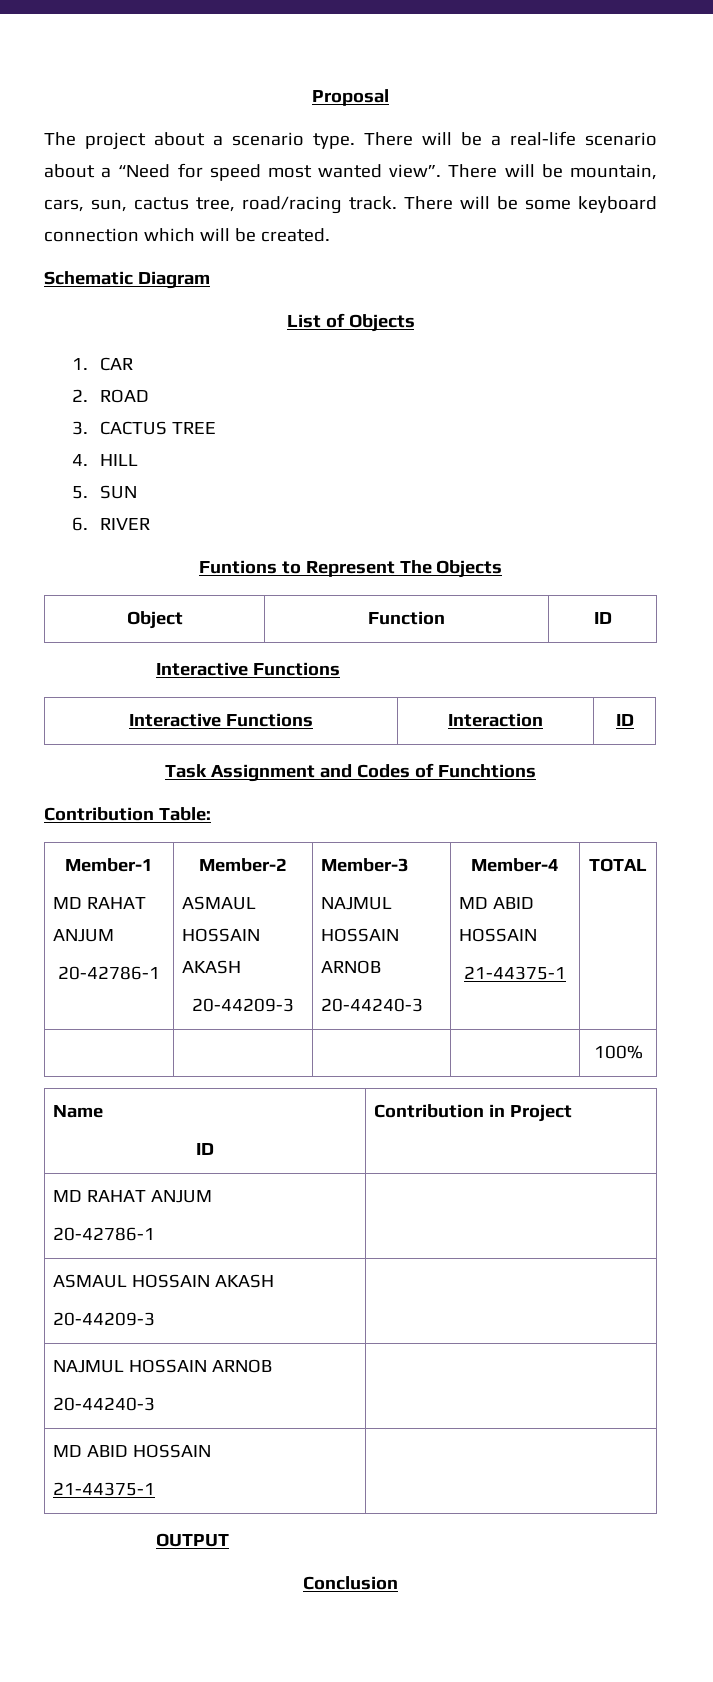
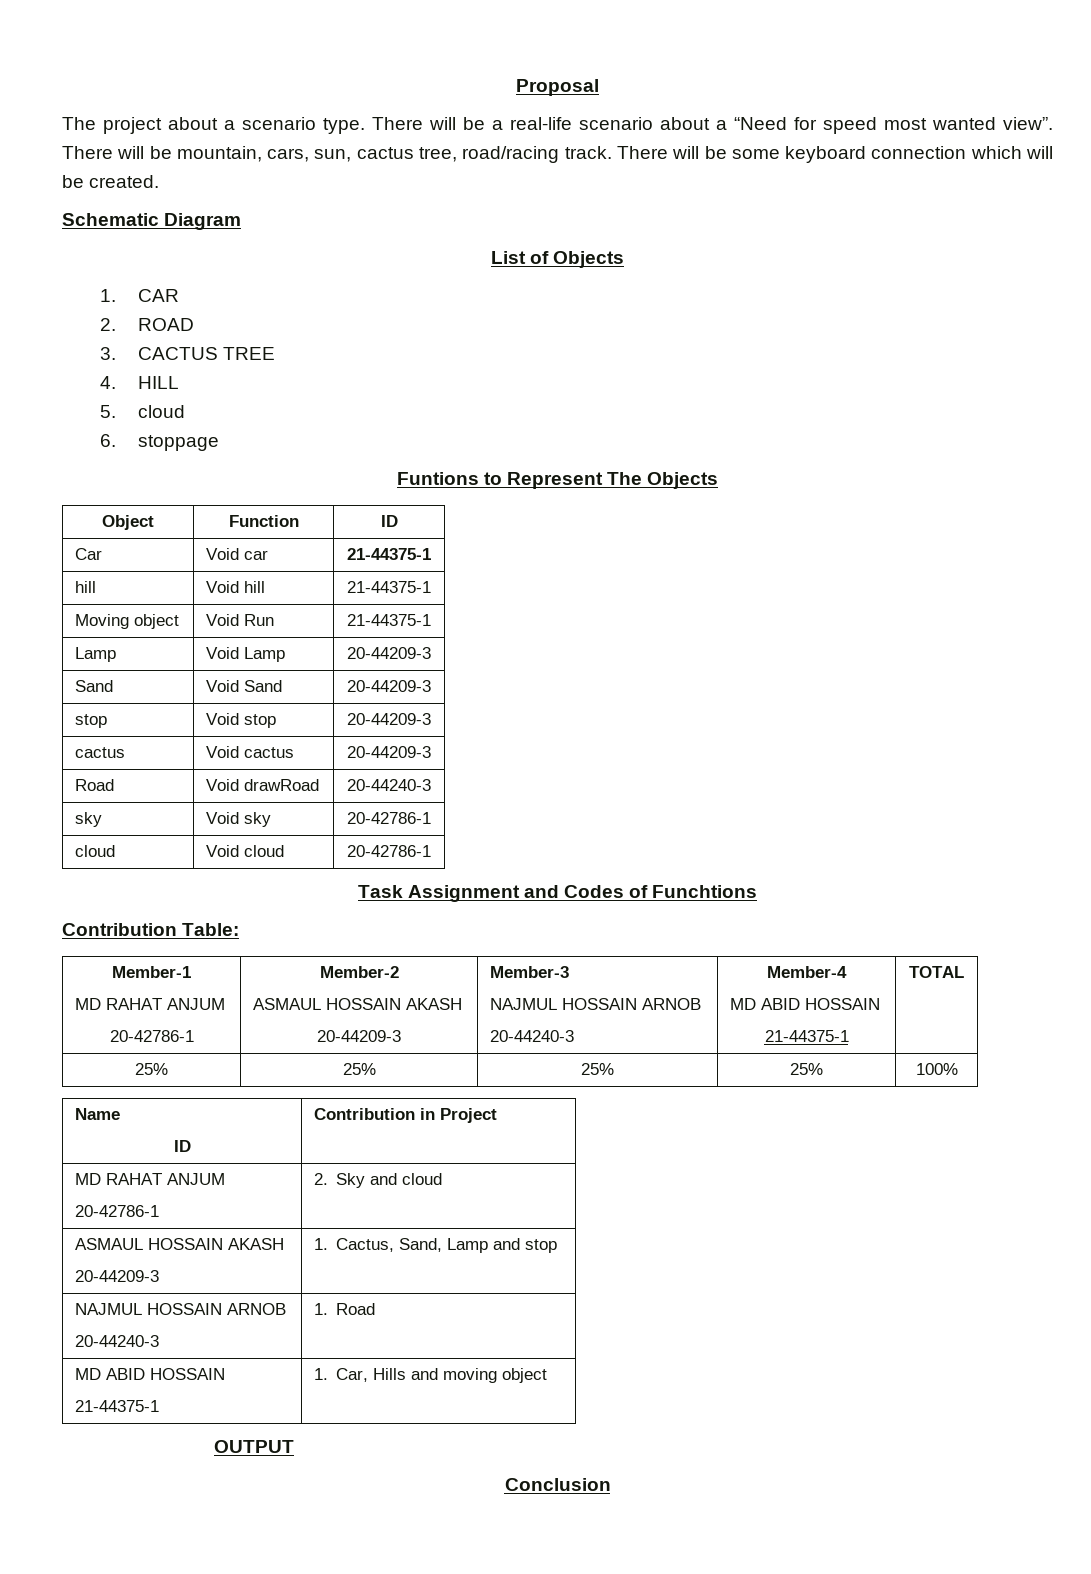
- 5. SUN
+ 5. cloud
- 6. RIVER
+ 6. stoppage
  Object | Function | ID
- Interactive Functions
- Interactive Functions | Interaction | ID
+ Car | Void car | 21-44375-1
+ hill | Void hill | 21-44375-1
+ Moving object | Void Run | 21-44375-1
+ Lamp | Void Lamp | 20-44209-3
+ Sand | Void Sand | 20-44209-3
+ stop | Void stop | 20-44209-3
+ cactus | Void cactus | 20-44209-3
+ Road | Void drawRoad | 20-44240-3
+ sky | Void sky | 20-42786-1
+ cloud | Void cloud | 20-42786-1
- | | | | 100%
+ 25% | 25% | 25% | 25% | 100%
  Name
  ID | Contribution in Project
  MD RAHAT ANJUM
- 20-42786-1 |
+ 20-42786-1 | 2. Sky and cloud
  ASMAUL HOSSAIN AKASH
- 20-44209-3 |
+ 20-44209-3 | 1. Cactus, Sand, Lamp and stop
  NAJMUL HOSSAIN ARNOB
- 20-44240-3 |
+ 20-44240-3 | 1. Road
  MD ABID HOSSAIN
- 21-44375-1 |
+ 21-44375-1 | 1. Car, Hills and moving object

